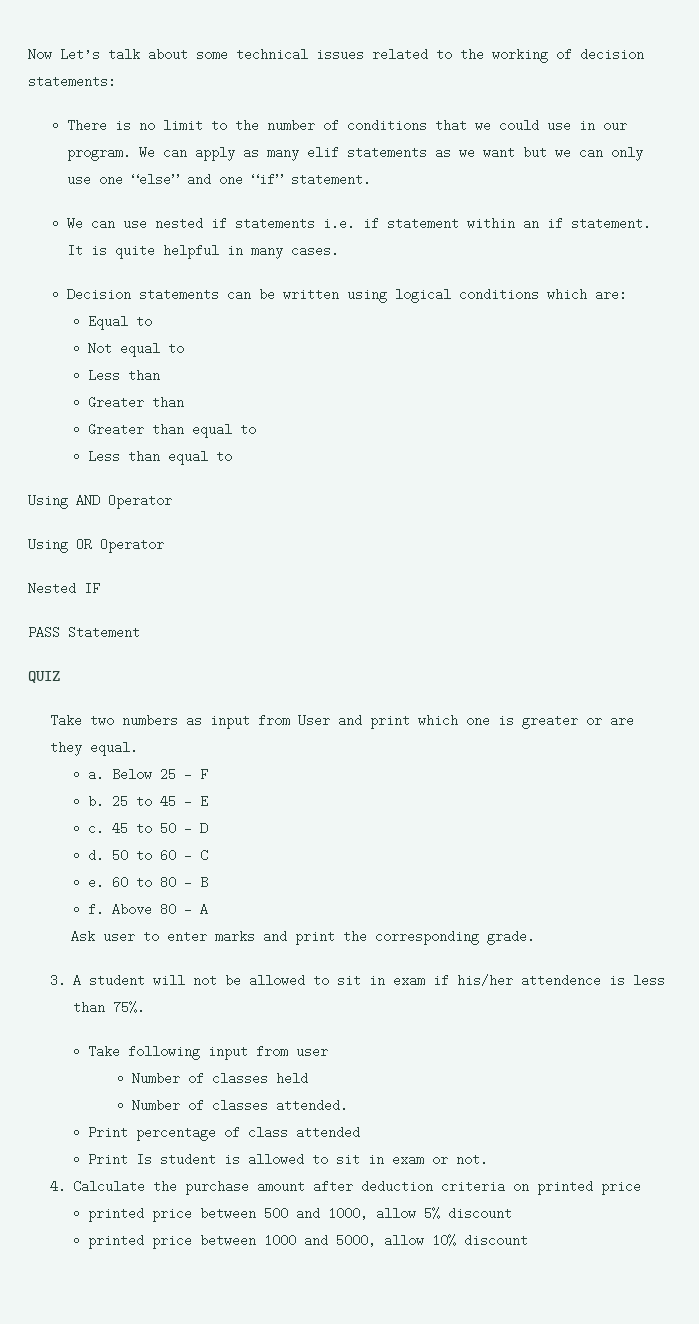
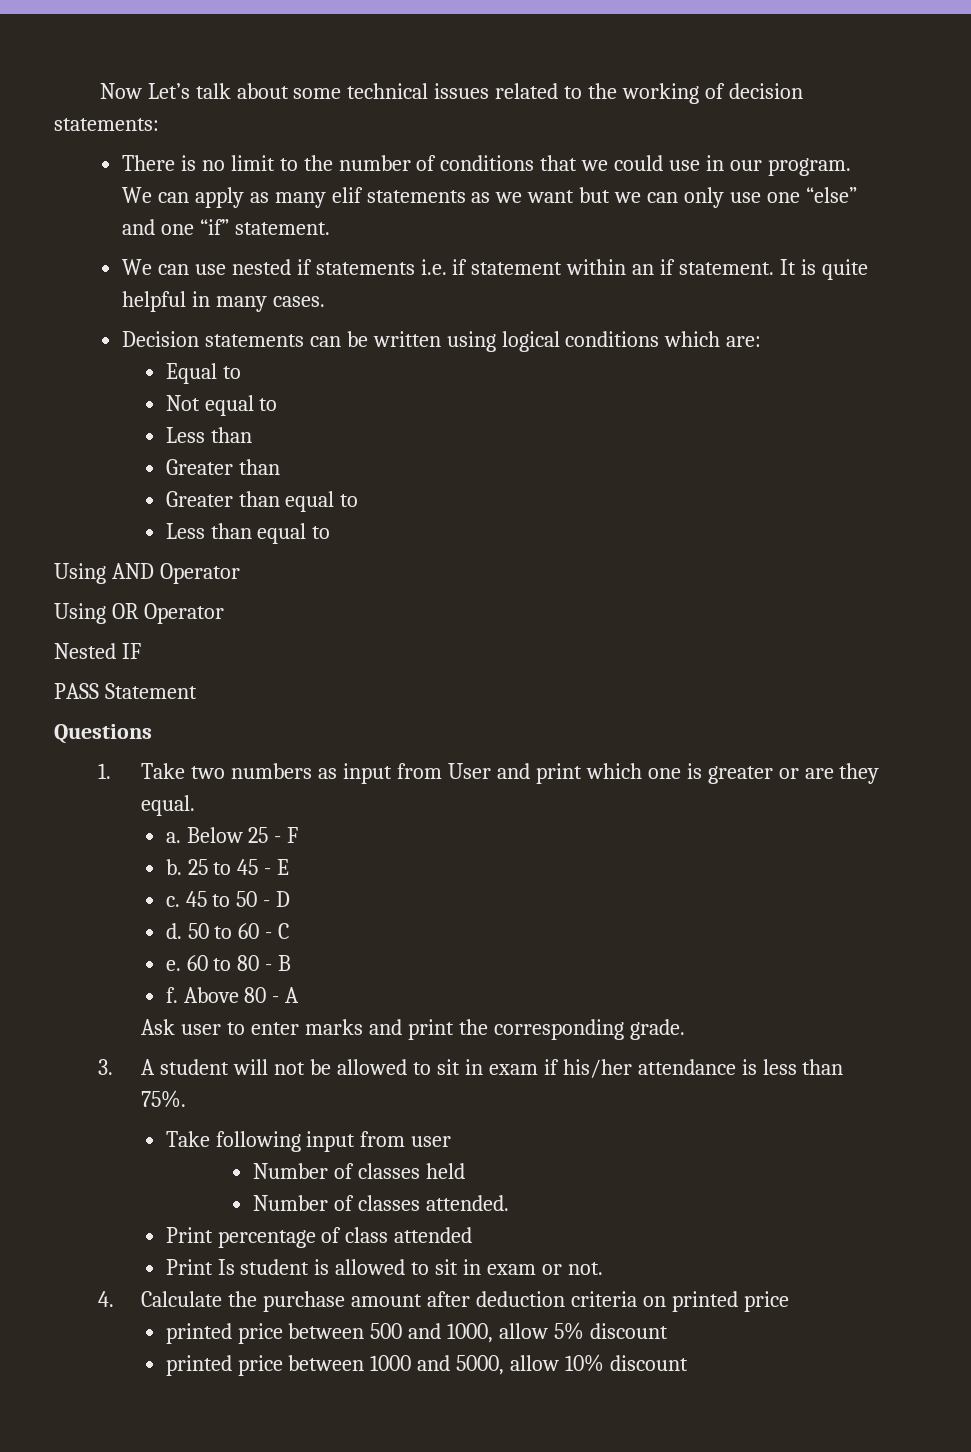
- QUIZ
- Take two numbers as input from User and print which one is greater or are they equal.
+ Questions
+ 1. Take two numbers as input from User and print which one is greater or are they equal.
- 3. A student will not be allowed to sit in exam if his/her attendence is less than 75%.
+ 3. A student will not be allowed to sit in exam if his/her attendance is less than 75%.

